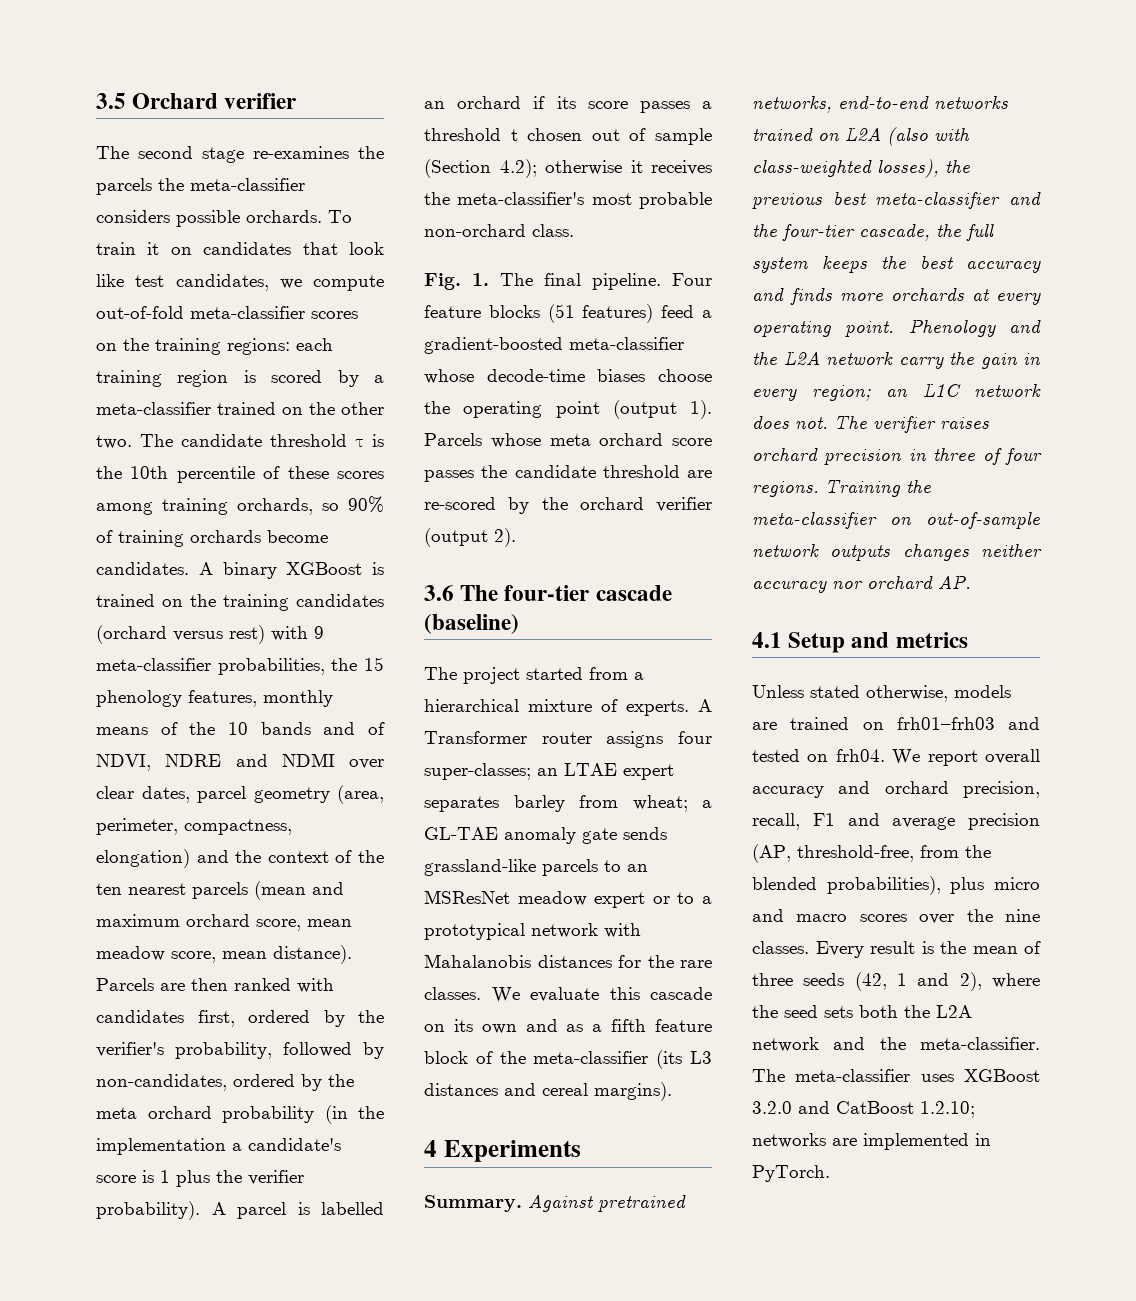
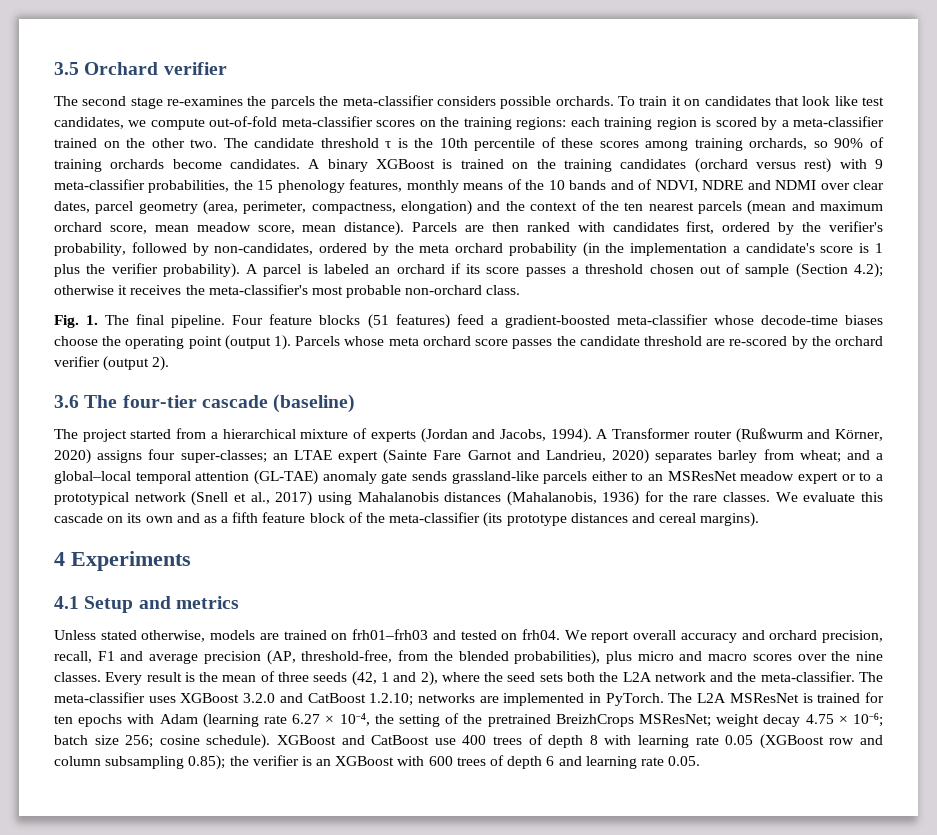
- A parcel is labelled an orchard if its score passes a threshold t chosen out of sample (Section 4.2); otherwise it receives the meta-classifier's most probable non-orchard class.
+ A parcel is labeled an orchard if its score passes a threshold chosen out of sample (Section 4.2); otherwise it receives the meta-classifier's most probable non-orchard class.
- The project started from a hierarchical mixture of experts. A Transformer router assigns four super-classes; an LTAE expert separates barley from wheat; a GL-TAE anomaly gate sends grassland-like parcels to an MSResNet meadow expert or to a prototypical network with Mahalanobis distances for the rare classes.
+ The project started from a hierarchical mixture of experts (Jordan and Jacobs, 1994). A Transformer router (Rußwurm and Körner, 2020) assigns four super-classes; an LTAE expert (Sainte Fare Garnot and Landrieu, 2020) separates barley from wheat; and a global–local temporal attention (GL-TAE) anomaly gate sends grassland-like parcels either to an MSResNet meadow expert or to a prototypical network (Snell et al., 2017) using Mahalanobis distances (Mahalanobis, 1936) for the rare classes.
- We evaluate this cascade on its own and as a fifth feature block of the meta-classifier (its L3 distances and cereal margins).
+ We evaluate this cascade on its own and as a fifth feature block of the meta-classifier (its prototype distances and cereal margins).
- Summary. Against pretrained networks, end-to-end networks trained on L2A (also with class-weighted losses), the previous best meta-classifier and the four-tier cascade, the full system keeps the best accuracy and finds more orchards at every operating point. Phenology and the L2A network carry the gain in every region; an L1C network does not. The verifier raises orchard precision in three of four regions. Training the meta-classifier on out-of-sample network outputs changes neither accuracy nor orchard AP.
+ The L2A MSResNet is trained for ten epochs with Adam (learning rate 6.27 × 10⁻⁴, the setting of the pretrained BreizhCrops MSResNet; weight decay 4.75 × 10⁻⁶; batch size 256; cosine schedule). XGBoost and CatBoost use 400 trees of depth 8 with learning rate 0.05 (XGBoost row and column subsampling 0.85); the verifier is an XGBoost with 600 trees of depth 6 and learning rate 0.05.

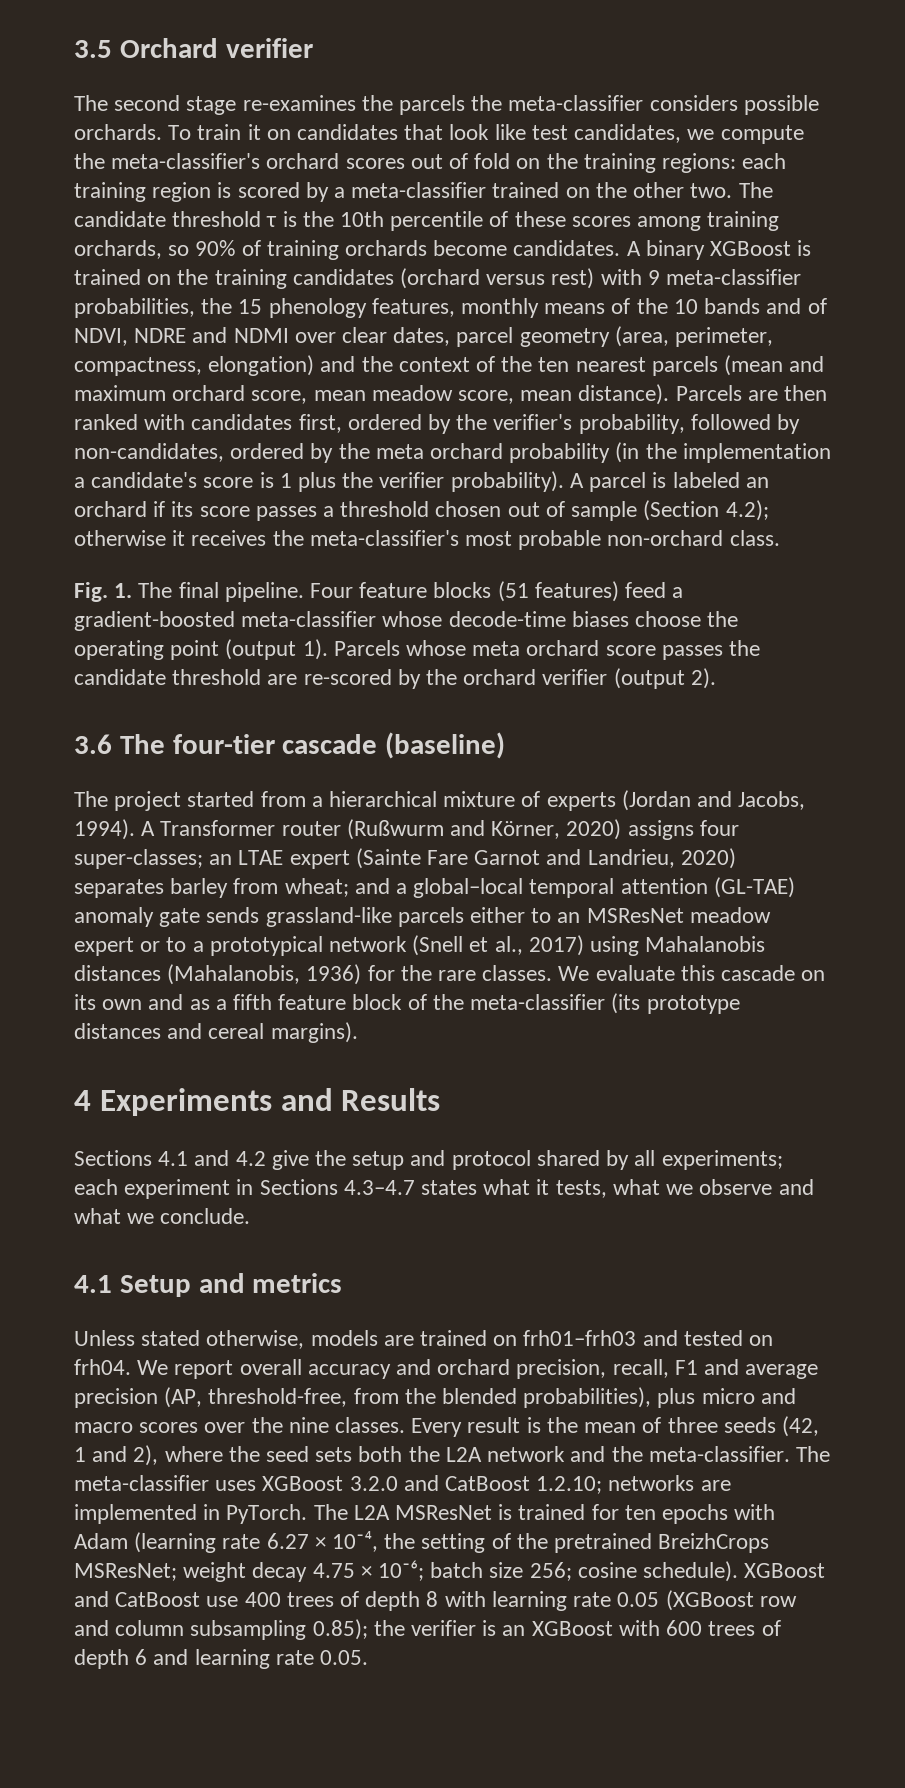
- To train it on candidates that look like test candidates, we compute out-of-fold meta-classifier scores on the training regions: each training region is scored by a meta-classifier trained on the other two.
+ To train it on candidates that look like test candidates, we compute the meta-classifier's orchard scores out of fold on the training regions: each training region is scored by a meta-classifier trained on the other two.
- 4 Experiments
+ 4 Experiments and Results
+ Sections 4.1 and 4.2 give the setup and protocol shared by all experiments; each experiment in Sections 4.3–4.7 states what it tests, what we observe and what we conclude.

